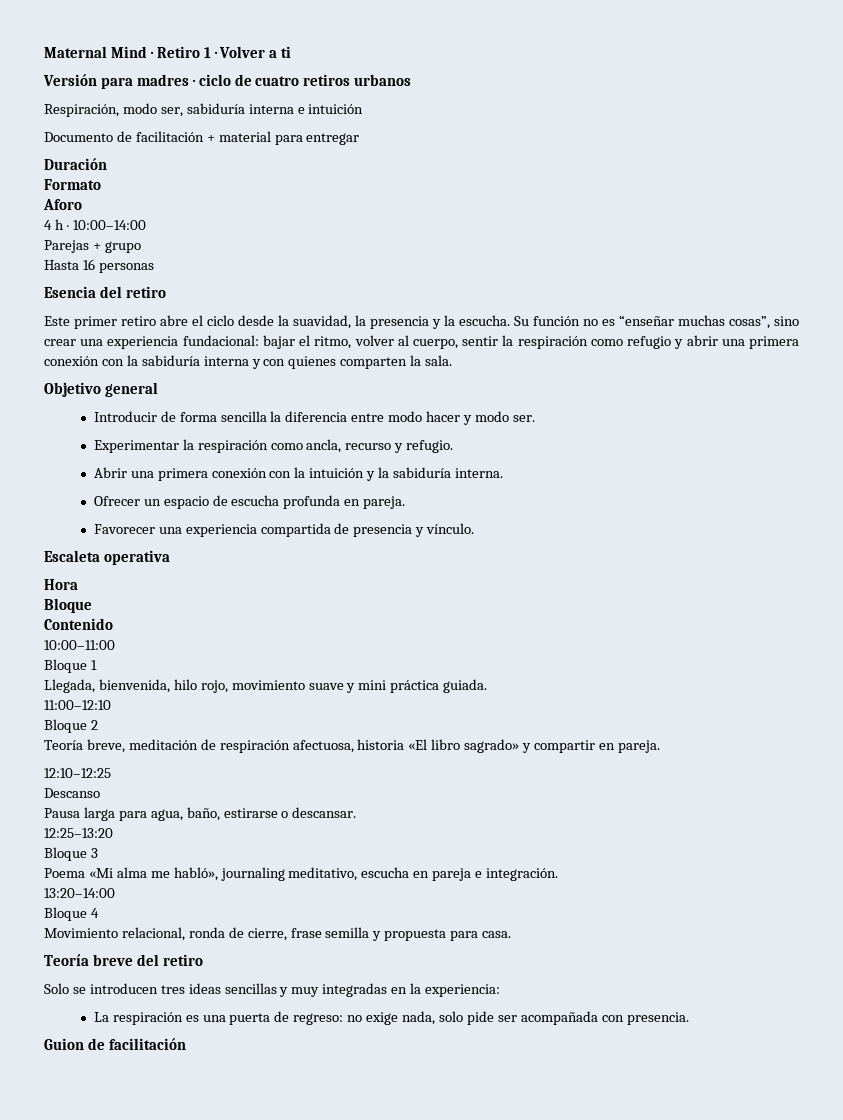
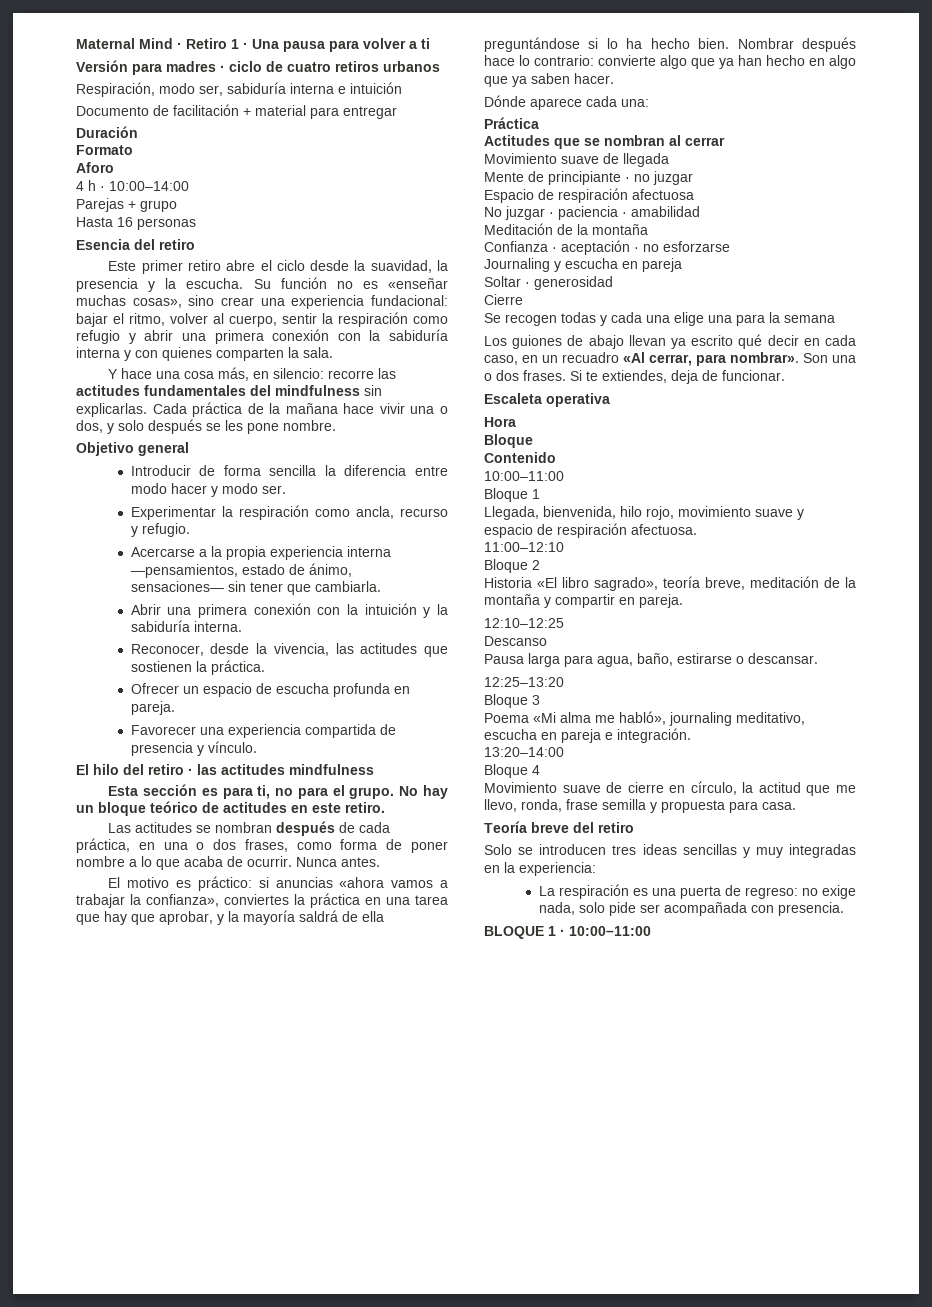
- Maternal Mind · Retiro 1 · Volver a ti
+ Maternal Mind · Retiro 1 · Una pausa para volver a ti
- Su función no es “enseñar muchas cosas”, sino crear una experiencia fundacional: bajar el ritmo, volver al cuerpo, sentir la respiración como refugio y abrir una primera conexión con la sabiduría interna y con quienes comparten la sala.
+ Su función no es «enseñar muchas cosas», sino crear una experiencia fundacional: bajar el ritmo, volver al cuerpo, sentir la respiración como refugio y abrir una primera conexión con la sabiduría interna y con quienes comparten la sala.
+ Y hace una cosa más, en silencio: recorre las actitudes fundamentales del mindfulness sin explicarlas. Cada práctica de la mañana hace vivir una o dos, y solo después se les pone nombre.
+ Acercarse a la propia experiencia interna —pensamientos, estado de ánimo, sensaciones— sin tener que cambiarla.
+ Reconocer, desde la vivencia, las actitudes que sostienen la práctica.
+ El hilo del retiro · las actitudes mindfulness
+ Esta sección es para ti, no para el grupo. No hay un bloque teórico de actitudes en este retiro.
+ Las actitudes se nombran después de cada práctica, en una o dos frases, como forma de poner nombre a lo que acaba de ocurrir. Nunca antes.
+ El motivo es práctico: si anuncias «ahora vamos a trabajar la confianza», conviertes la práctica en una tarea que hay que aprobar, y la mayoría saldrá de ella preguntándose si lo ha hecho bien. Nombrar después hace lo contrario: convierte algo que ya han hecho en algo que ya saben hacer.
+ Dónde aparece cada una:
+ Práctica
+ Actitudes que se nombran al cerrar
+ Movimiento suave de llegada
+ Mente de principiante · no juzgar
+ Espacio de respiración afectuosa
+ No juzgar · paciencia · amabilidad
+ Meditación de la montaña
+ Confianza · aceptación · no esforzarse
+ Journaling y escucha en pareja
+ Soltar · generosidad
+ Cierre
+ Se recogen todas y cada una elige una para la semana
+ Los guiones de abajo llevan ya escrito qué decir en cada caso, en un recuadro «Al cerrar, para nombrar». Son una o dos frases. Si te extiendes, deja de funcionar.
- Llegada, bienvenida, hilo rojo, movimiento suave y mini práctica guiada.
+ Llegada, bienvenida, hilo rojo, movimiento suave y espacio de respiración afectuosa.
- Teoría breve, meditación de respiración afectuosa, historia «El libro sagrado» y compartir en pareja.
+ Historia «El libro sagrado», teoría breve, meditación de la montaña y compartir en pareja.
- Movimiento relacional, ronda de cierre, frase semilla y propuesta para casa.
+ Movimiento suave de cierre en círculo, la actitud que me llevo, ronda, frase semilla y propuesta para casa.
- Guion de facilitación
+ BLOQUE 1 · 10:00–11:00

